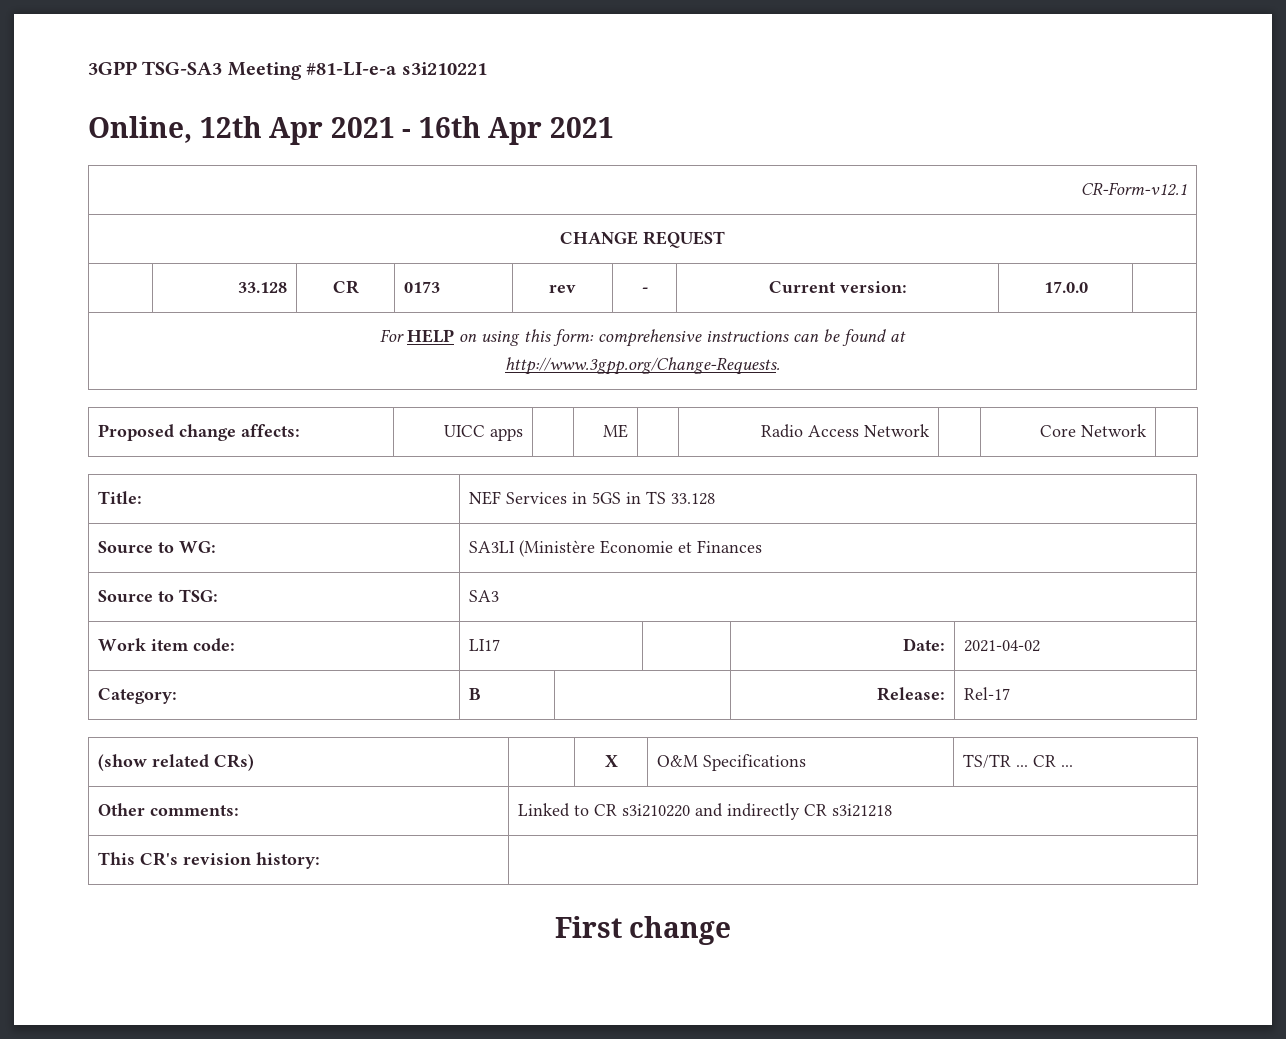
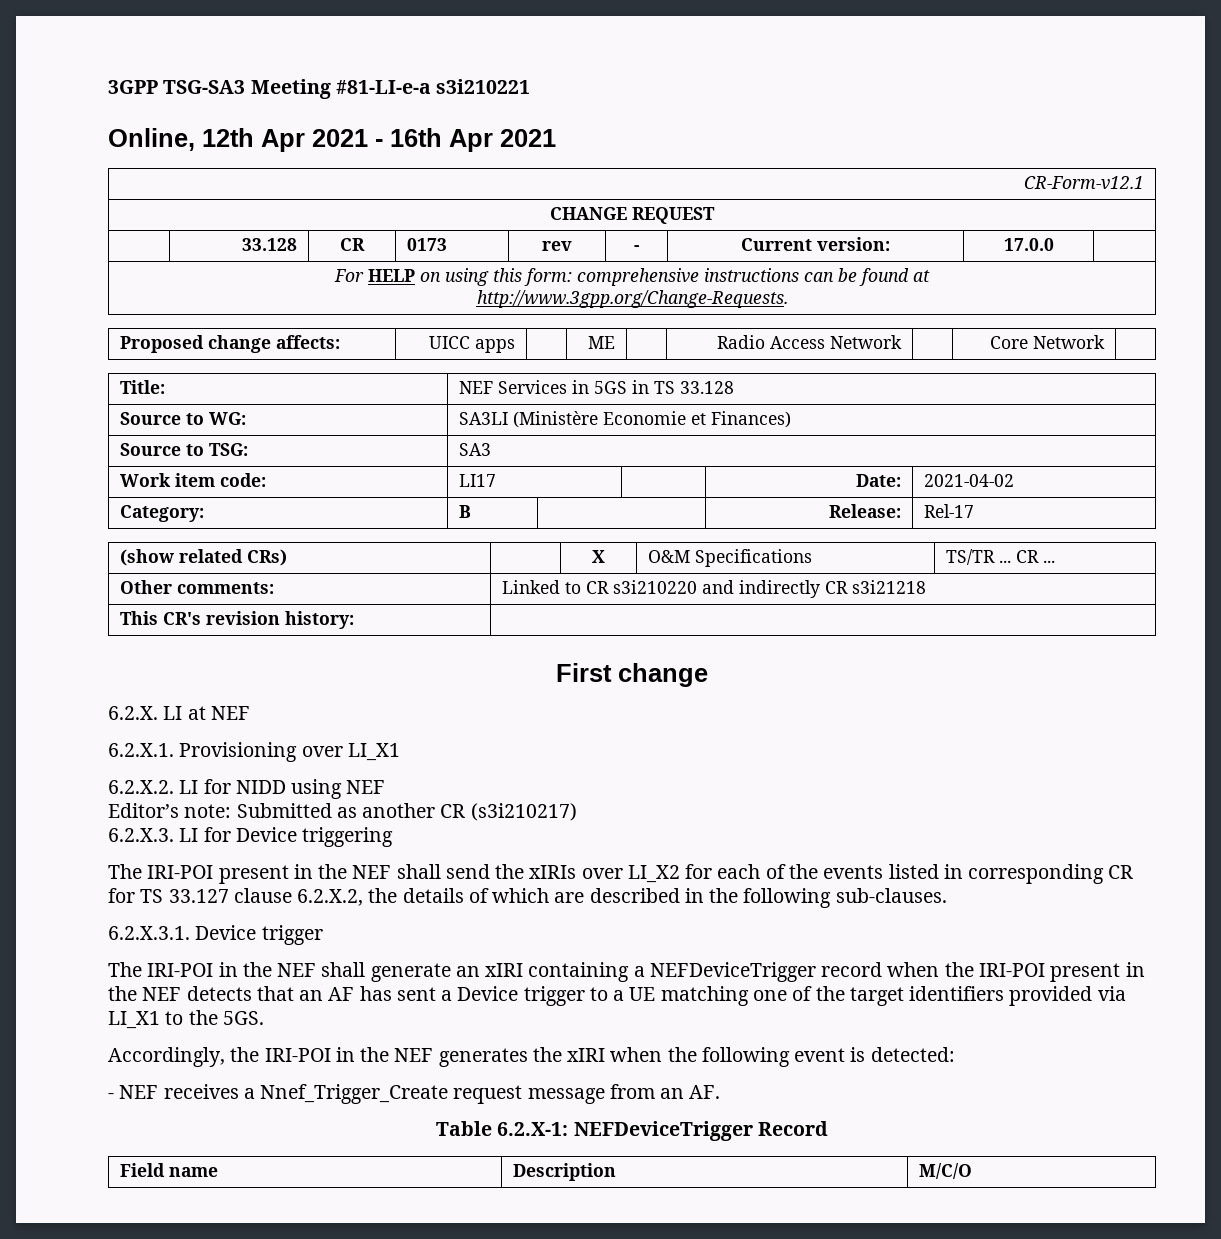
- Source to WG: | SA3LI (Ministère Economie et Finances
+ Source to WG: | SA3LI (Ministère Economie et Finances)
+ 6.2.X. LI at NEF
+ 6.2.X.1. Provisioning over LI_X1
+ 6.2.X.2. LI for NIDD using NEF
+ Editor’s note: Submitted as another CR (s3i210217)
+ 6.2.X.3. LI for Device triggering
+ The IRI-POI present in the NEF shall send the xIRIs over LI_X2 for each of the events listed in corresponding CR for TS 33.127 clause 6.2.X.2, the details of which are described in the following sub-clauses.
+ 6.2.X.3.1. Device trigger
+ The IRI-POI in the NEF shall generate an xIRI containing a NEFDeviceTrigger record when the IRI-POI present in the NEF detects that an AF has sent a Device trigger to a UE matching one of the target identifiers provided via LI_X1 to the 5GS.
+ Accordingly, the IRI-POI in the NEF generates the xIRI when the following event is detected:
+ - NEF receives a Nnef_Trigger_Create request message from an AF.
+ Table 6.2.X-1: NEFDeviceTrigger Record
+ Field name | Description | M/C/O

